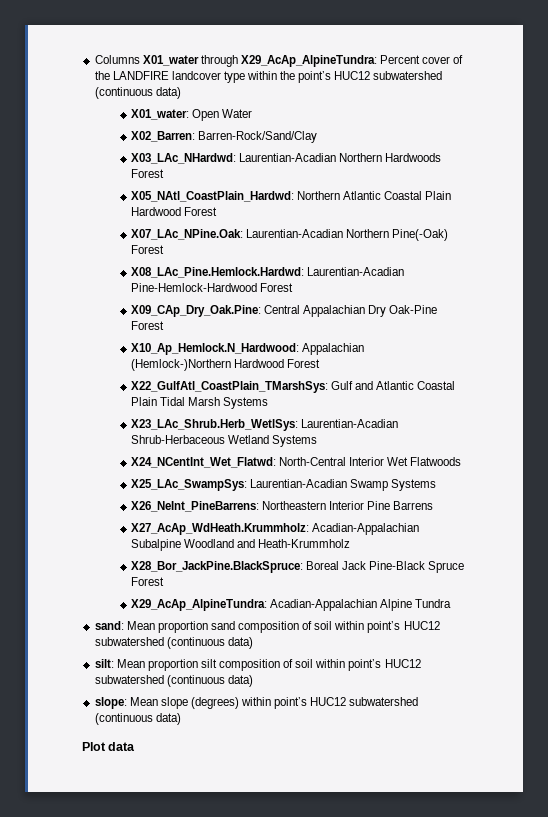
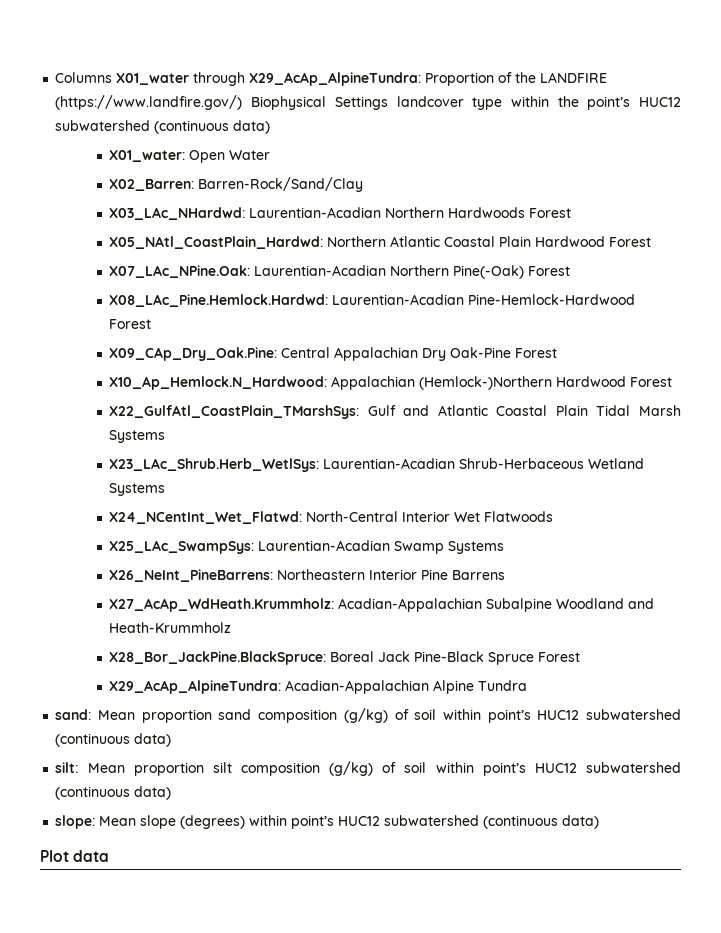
- Columns X01_water through X29_AcAp_AlpineTundra: Percent cover of the LANDFIRE landcover type within the point’s HUC12 subwatershed (continuous data)
+ Columns X01_water through X29_AcAp_AlpineTundra: Proportion of the LANDFIRE (https://www.landfire.gov/) Biophysical Settings landcover type within the point’s HUC12 subwatershed (continuous data)
- sand: Mean proportion sand composition of soil within point’s HUC12 subwatershed (continuous data)
+ sand: Mean proportion sand composition (g/kg) of soil within point’s HUC12 subwatershed (continuous data)
- silt: Mean proportion silt composition of soil within point’s HUC12 subwatershed (continuous data)
+ silt: Mean proportion silt composition (g/kg) of soil within point’s HUC12 subwatershed (continuous data)

